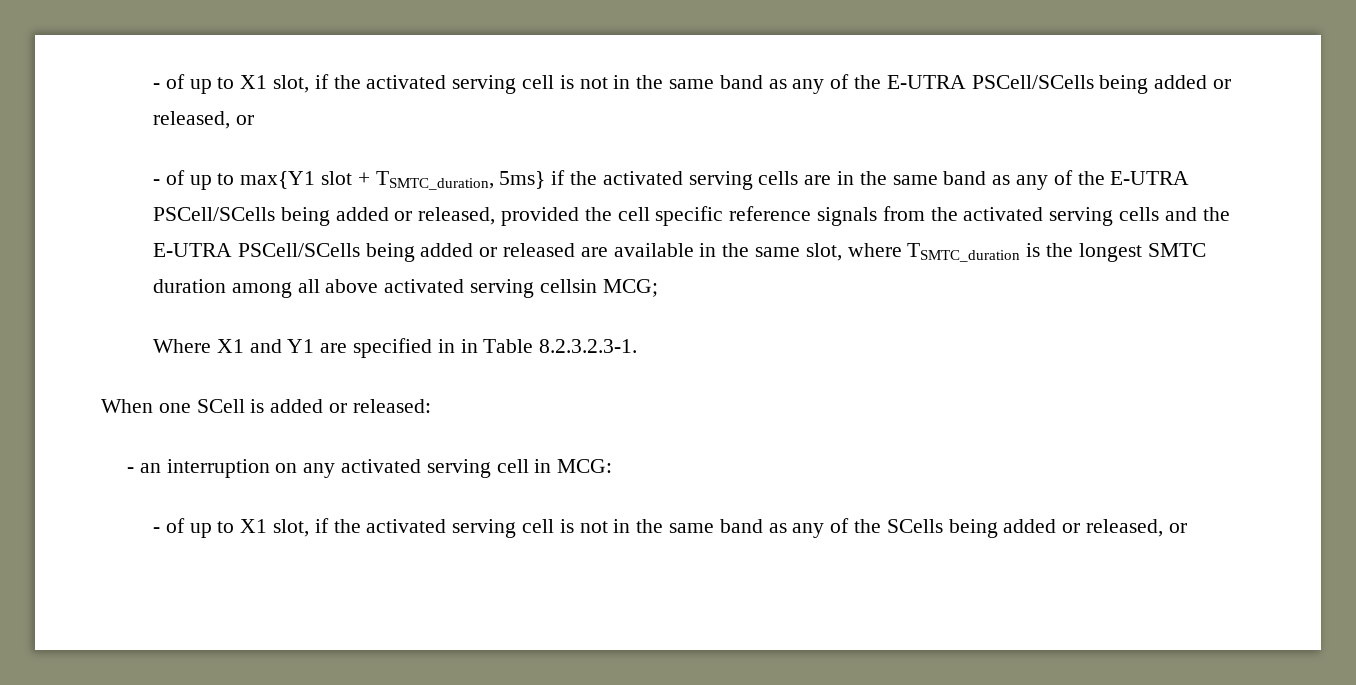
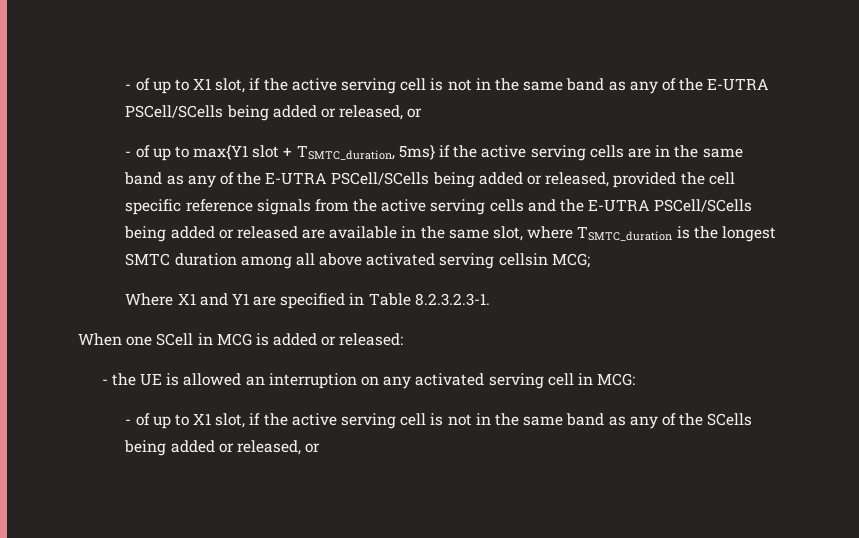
- - of up to X1 slot, if the activated serving cell is not in the same band as any of the E-UTRA PSCell/SCells being added or released, or
+ - of up to X1 slot, if the active serving cell is not in the same band as any of the E-UTRA PSCell/SCells being added or released, or
- - of up to max{Y1 slot + TSMTC_duration, 5ms} if the activated serving cells are in the same band as any of the E-UTRA PSCell/SCells being added or released, provided the cell specific reference signals from the activated serving cells and the E-UTRA PSCell/SCells being added or released are available in the same slot, where TSMTC_duration is the longest SMTC duration among all above activated serving cellsin MCG;
+ - of up to max{Y1 slot + TSMTC_duration, 5ms} if the active serving cells are in the same band as any of the E-UTRA PSCell/SCells being added or released, provided the cell specific reference signals from the active serving cells and the E-UTRA PSCell/SCells being added or released are available in the same slot, where TSMTC_duration is the longest SMTC duration among all above activated serving cellsin MCG;
- Where X1 and Y1 are specified in in Table 8.2.3.2.3-1.
+ Where X1 and Y1 are specified in Table 8.2.3.2.3-1.
- When one SCell is added or released:
+ When one SCell in MCG is added or released:
- - an interruption on any activated serving cell in MCG:
+ - the UE is allowed an interruption on any activated serving cell in MCG:
- - of up to X1 slot, if the activated serving cell is not in the same band as any of the SCells being added or released, or
+ - of up to X1 slot, if the active serving cell is not in the same band as any of the SCells being added or released, or

